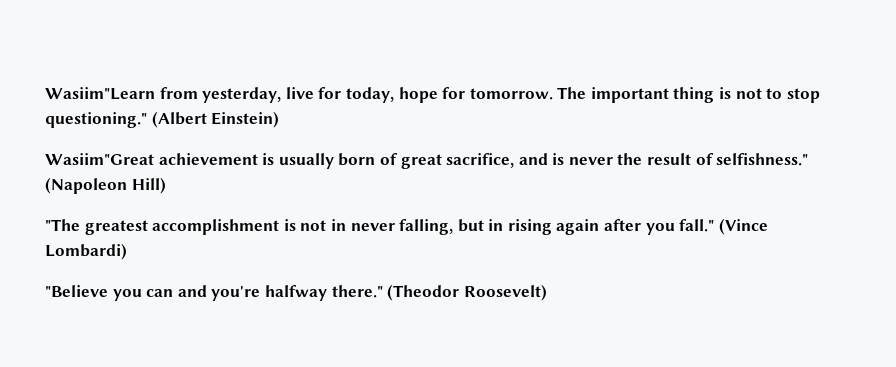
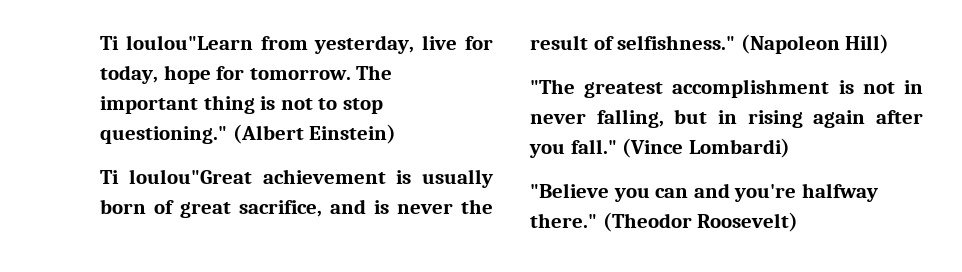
- Wasiim"Learn from yesterday, live for today, hope for tomorrow.
+ Ti loulou"Learn from yesterday, live for today, hope for tomorrow.
- Wasiim"Great achievement is usually born of great sacrifice, and is never the result of selfishness."
+ Ti loulou"Great achievement is usually born of great sacrifice, and is never the result of selfishness."

